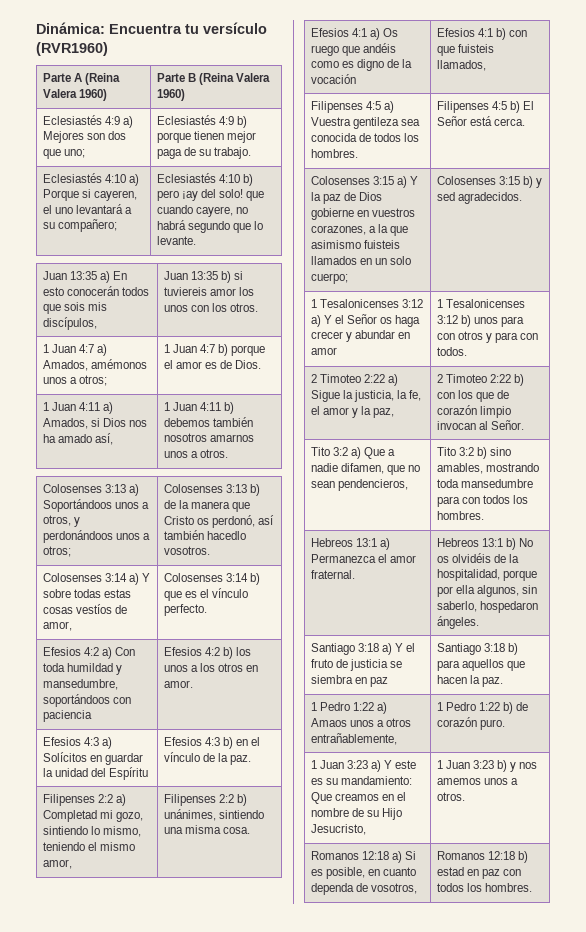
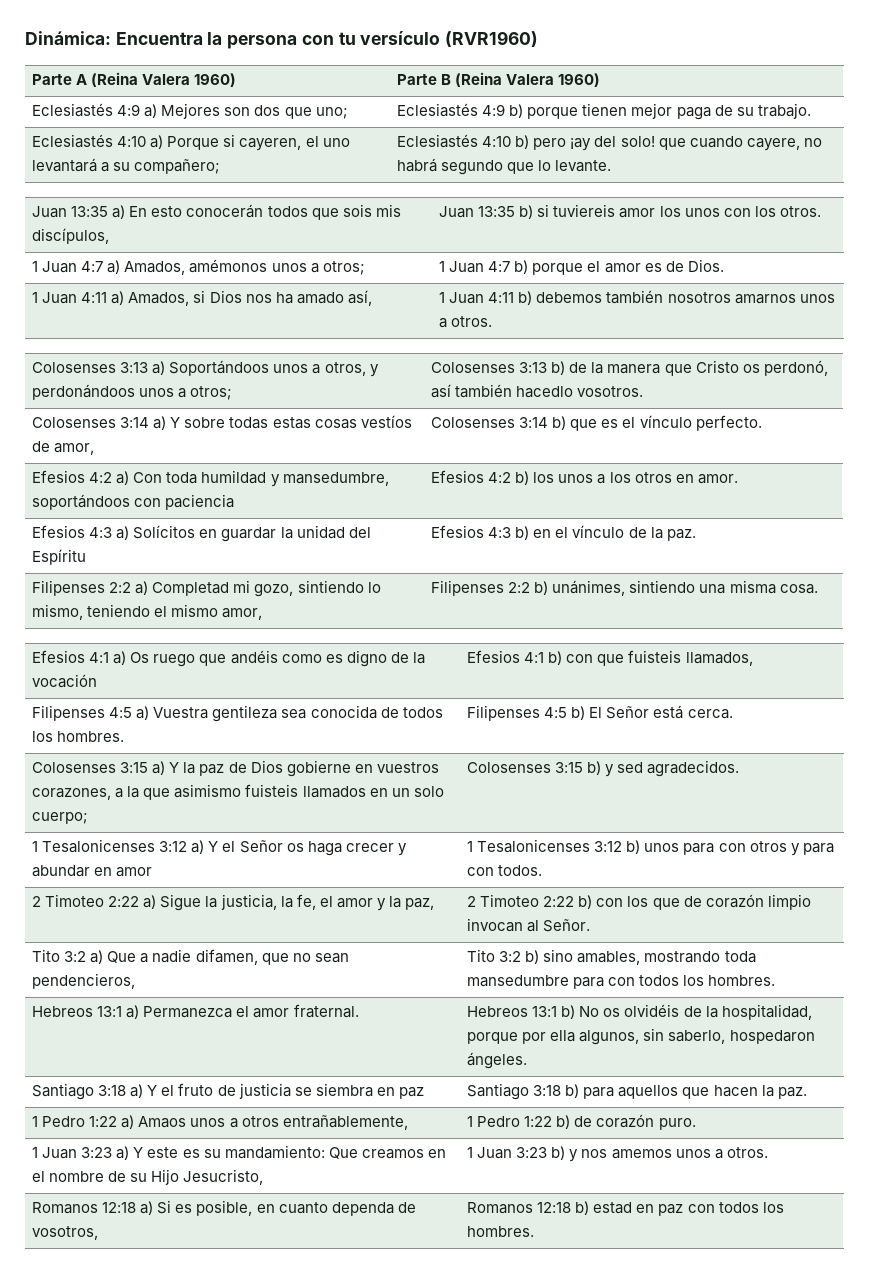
- Dinámica: Encuentra tu versículo (RVR1960)
+ Dinámica: Encuentra la persona con tu versículo (RVR1960)

